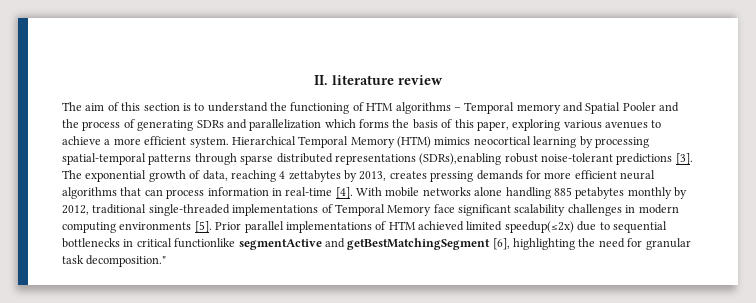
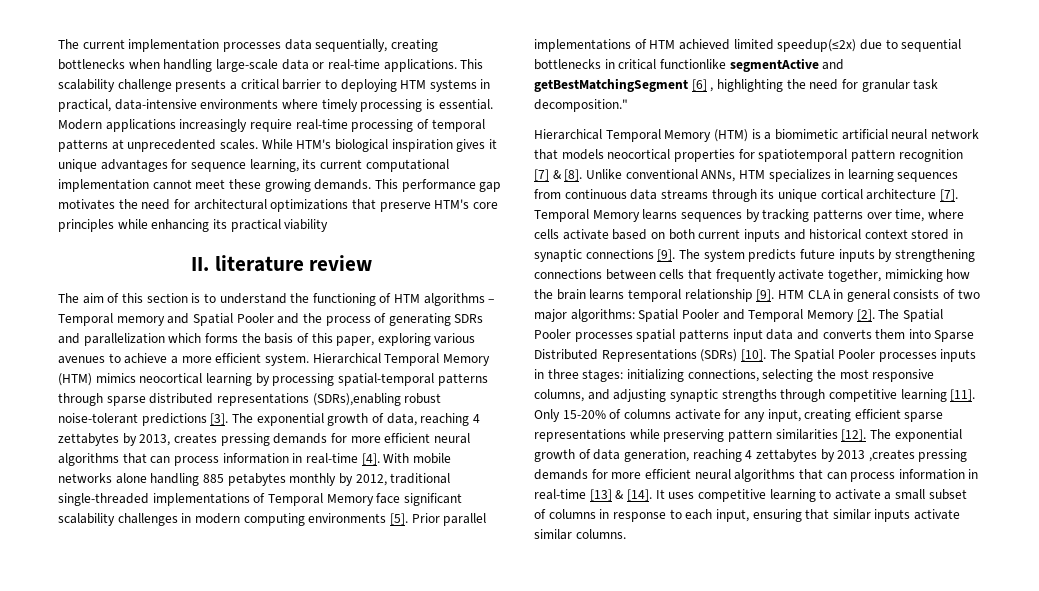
+ The current implementation processes data sequentially, creating bottlenecks when handling large-scale data or real-time applications. This scalability challenge presents a critical barrier to deploying HTM systems in practical, data-intensive environments where timely processing is essential. Modern applications increasingly require real-time processing of temporal patterns at unprecedented scales. While HTM's biological inspiration gives it unique advantages for sequence learning, its current computational implementation cannot meet these growing demands. This performance gap motivates the need for architectural optimizations that preserve HTM's core principles while enhancing its practical viability
- Prior parallel implementations of HTM achieved limited speedup(≤2x) due to sequential bottlenecks in critical functionlike segmentActive and getBestMatchingSegment [6], highlighting the need for granular task decomposition."
+ Prior parallel implementations of HTM achieved limited speedup(≤2x) due to sequential bottlenecks in critical functionlike segmentActive and getBestMatchingSegment [6] , highlighting the need for granular task decomposition."
+ Hierarchical Temporal Memory (HTM) is a biomimetic artificial neural network that models neocortical properties for spatiotemporal pattern recognition [7] & [8]. Unlike conventional ANNs, HTM specializes in learning sequences from continuous data streams through its unique cortical architecture [7]. Temporal Memory learns sequences by tracking patterns over time, where cells activate based on both current inputs and historical context stored in synaptic connections [9]. The system predicts future inputs by strengthening connections between cells that frequently activate together, mimicking how the brain learns temporal relationship [9]. HTM CLA in general consists of two major algorithms: Spatial Pooler and Temporal Memory [2]. The Spatial Pooler processes spatial patterns input data and converts them into Sparse Distributed Representations (SDRs) [10]. The Spatial Pooler processes inputs in three stages: initializing connections, selecting the most responsive columns, and adjusting synaptic strengths through competitive learning [11]. Only 15-20% of columns activate for any input, creating efficient sparse representations while preserving pattern similarities [12]. The exponential growth of data generation, reaching 4 zettabytes by 2013 ,creates pressing demands for more efficient neural algorithms that can process information in real-time [13] & [14]. It uses competitive learning to activate a small subset of columns in response to each input, ensuring that similar inputs activate similar columns.

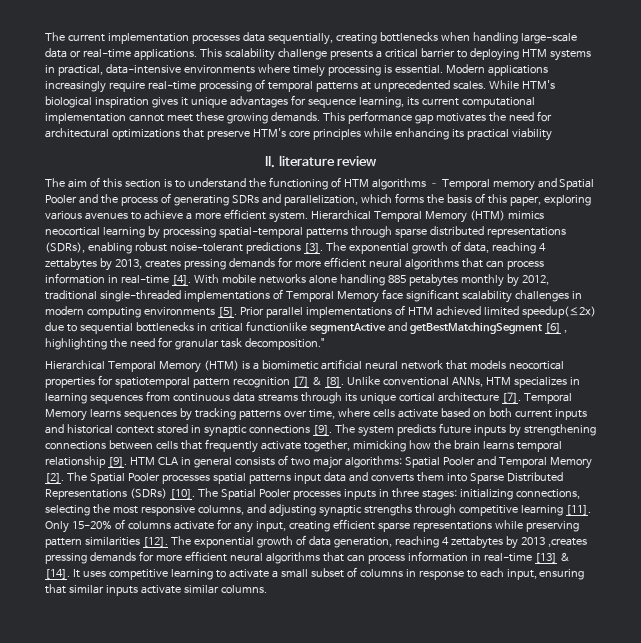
- The aim of this section is to understand the functioning of HTM algorithms – Temporal memory and Spatial Pooler and the process of generating SDRs and parallelization which forms the basis of this paper, exploring various avenues to achieve a more efficient system.
+ The aim of this section is to understand the functioning of HTM algorithms – Temporal memory and Spatial Pooler and the process of generating SDRs and parallelization, which forms the basis of this paper, exploring various avenues to achieve a more efficient system.
- Hierarchical Temporal Memory (HTM) mimics neocortical learning by processing spatial-temporal patterns through sparse distributed representations (SDRs),enabling robust noise-tolerant predictions [3].
+ Hierarchical Temporal Memory (HTM) mimics neocortical learning by processing spatial-temporal patterns through sparse distributed representations (SDRs), enabling robust noise-tolerant predictions [3].

